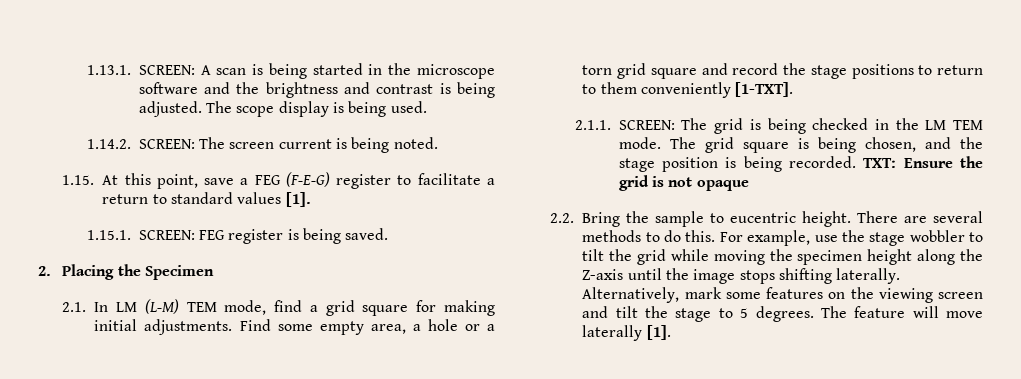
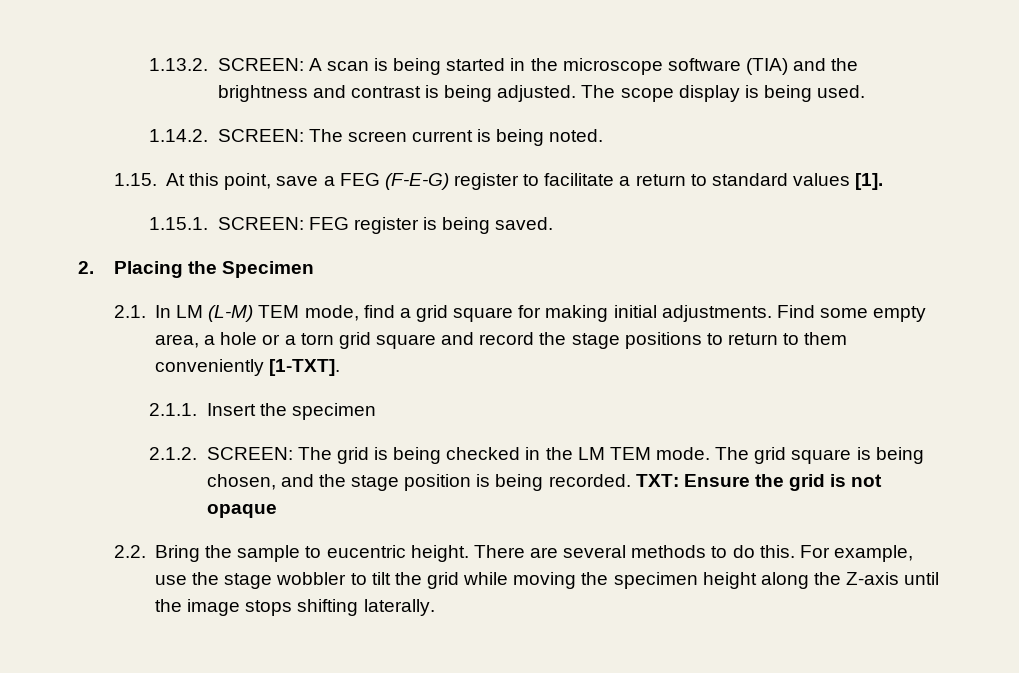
- 1.13.1. SCREEN: A scan is being started in the microscope software and the brightness and contrast is being adjusted.
+ 1.13.2. SCREEN: A scan is being started in the microscope software (TIA) and the brightness and contrast is being adjusted.
- 2.1.1. SCREEN: The grid is being checked in the LM TEM mode.
+ 2.1.1. Insert the specimen
+ 2.1.2. SCREEN: The grid is being checked in the LM TEM mode.
- Alternatively, mark some features on the viewing screen and tilt the stage to 5 degrees. The feature will move laterally [1].

